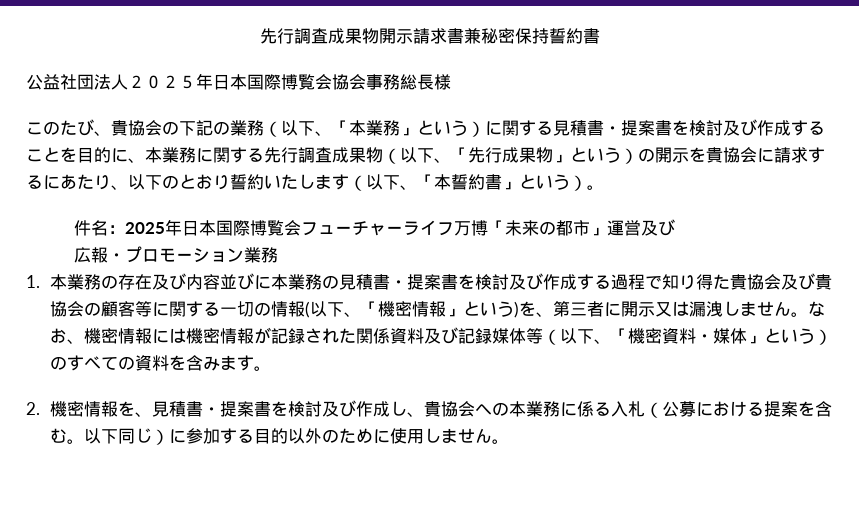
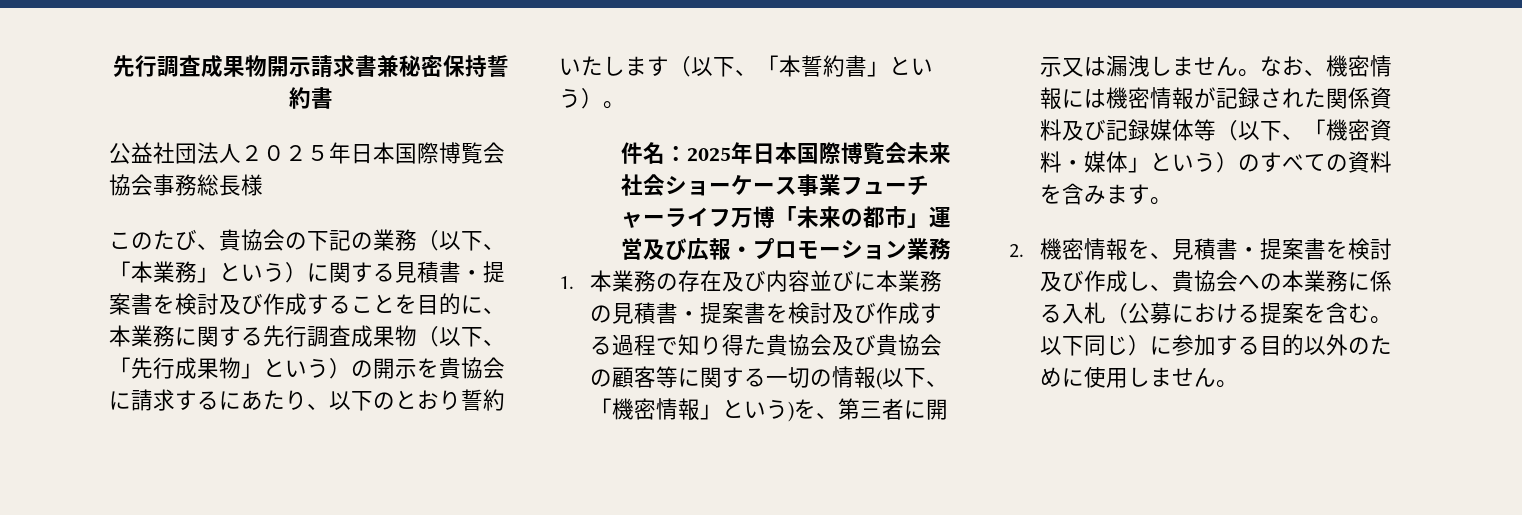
- 件名：2025年日本国際博覧会フューチャーライフ万博「未来の都市」運営及び
- 広報・プロモーション業務
+ 件名：2025年日本国際博覧会未来社会ショーケース事業フューチャーライフ万博「未来の都市」運営及び広報・プロモーション業務

